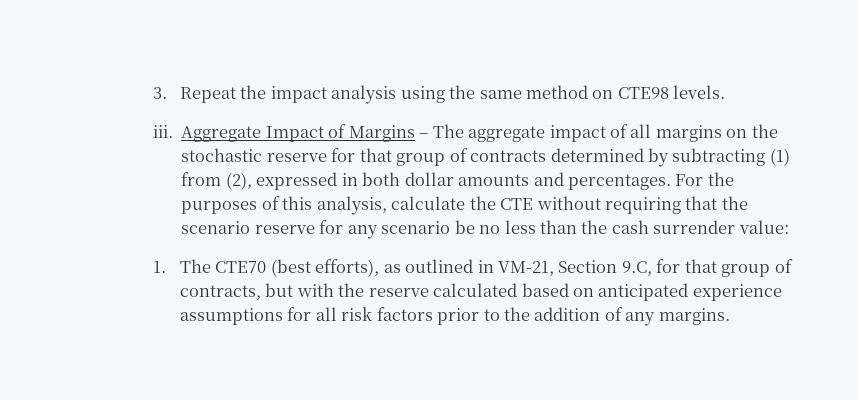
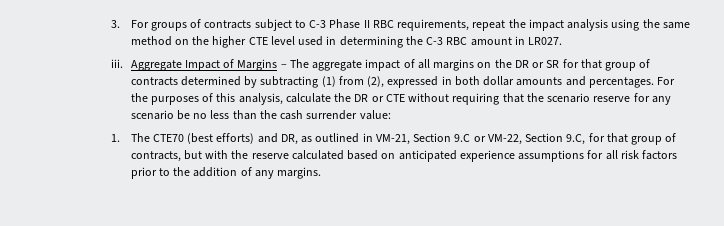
- 3. Repeat the impact analysis using the same method on CTE98 levels.
+ 3. For groups of contracts subject to C-3 Phase II RBC requirements, repeat the impact analysis using the same method on the higher CTE level used in determining the C-3 RBC amount in LR027.
- Aggregate Impact of Margins – The aggregate impact of all margins on the stochastic reserve for that group of contracts determined by subtracting (1) from (2), expressed in both dollar amounts and percentages.
+ Aggregate Impact of Margins – The aggregate impact of all margins on the DR or SR for that group of contracts determined by subtracting (1) from (2), expressed in both dollar amounts and percentages.
- For the purposes of this analysis, calculate the CTE without requiring that the scenario reserve for any scenario be no less than the cash surrender value:
+ For the purposes of this analysis, calculate the DR or CTE without requiring that the scenario reserve for any scenario be no less than the cash surrender value:
- 1. The CTE70 (best efforts), as outlined in VM-21, Section 9.C, for that group of contracts, but with the reserve calculated based on anticipated experience assumptions for all risk factors prior to the addition of any margins.
+ 1. The CTE70 (best efforts) and DR, as outlined in VM-21, Section 9.C or VM-22, Section 9.C, for that group of contracts, but with the reserve calculated based on anticipated experience assumptions for all risk factors prior to the addition of any margins.

